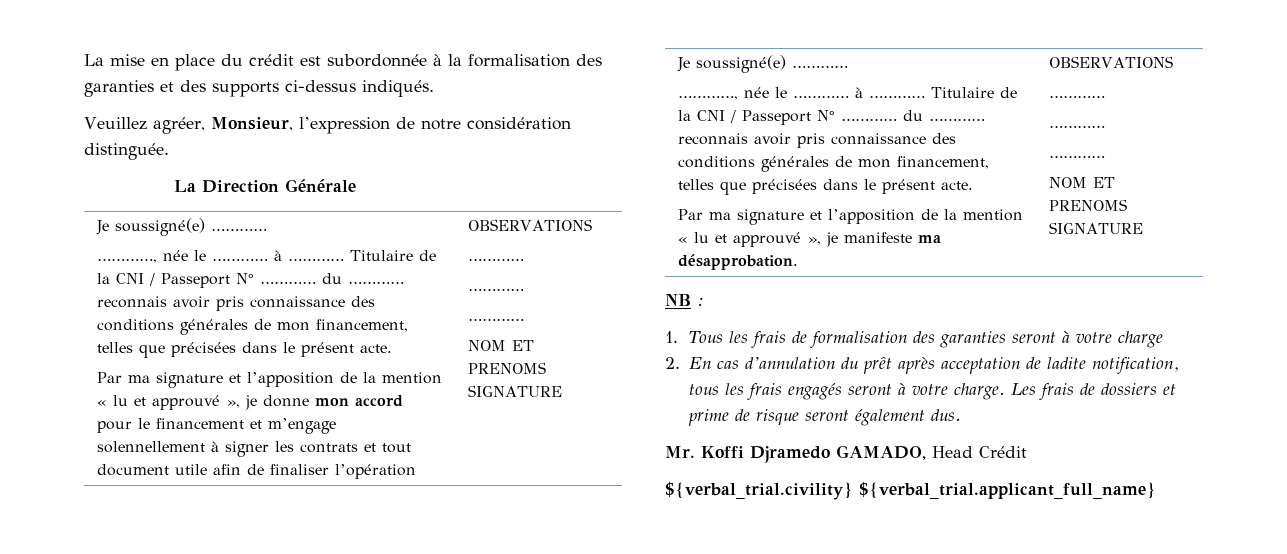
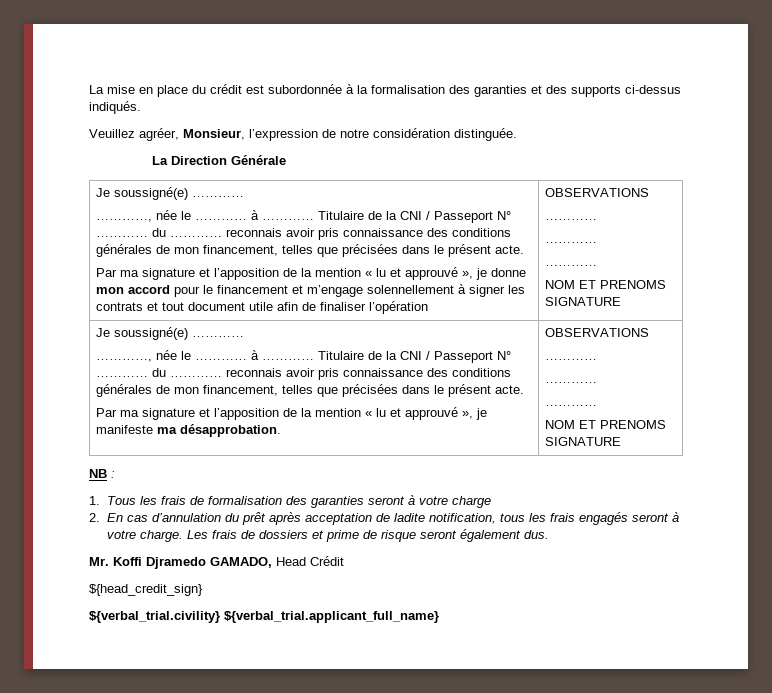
+ ${head_credit_sign}

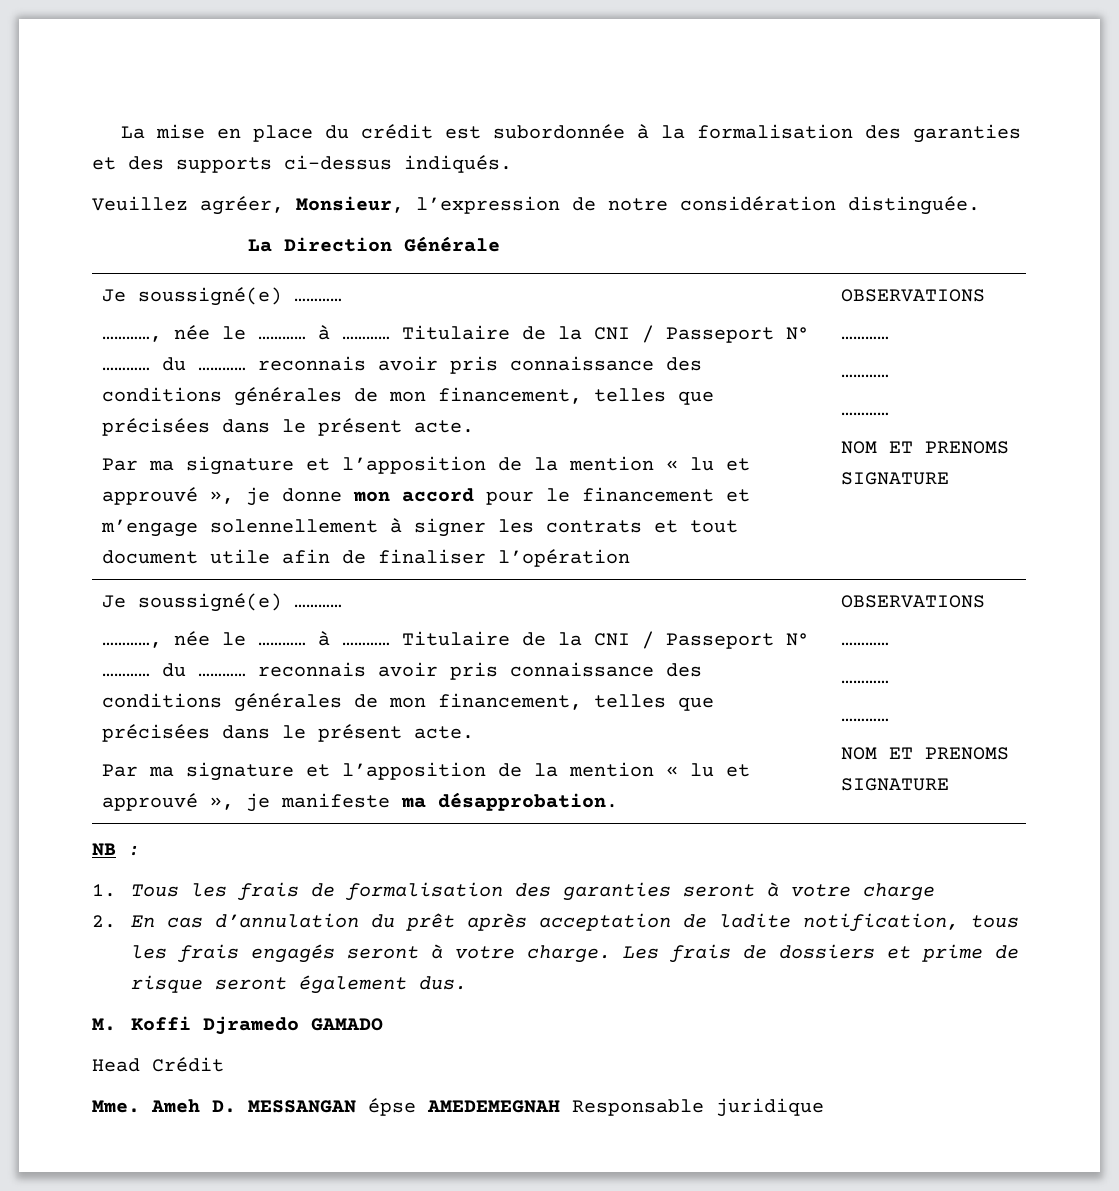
- Mr. Koffi Djramedo GAMADO, Head Crédit
+ M. Koffi Djramedo GAMADO
+ Head Crédit
- ${head_credit_sign}
- ${verbal_trial.civility} ${verbal_trial.applicant_full_name}
+ Mme. Ameh D. MESSANGAN épse AMEDEMEGNAH Responsable juridique

